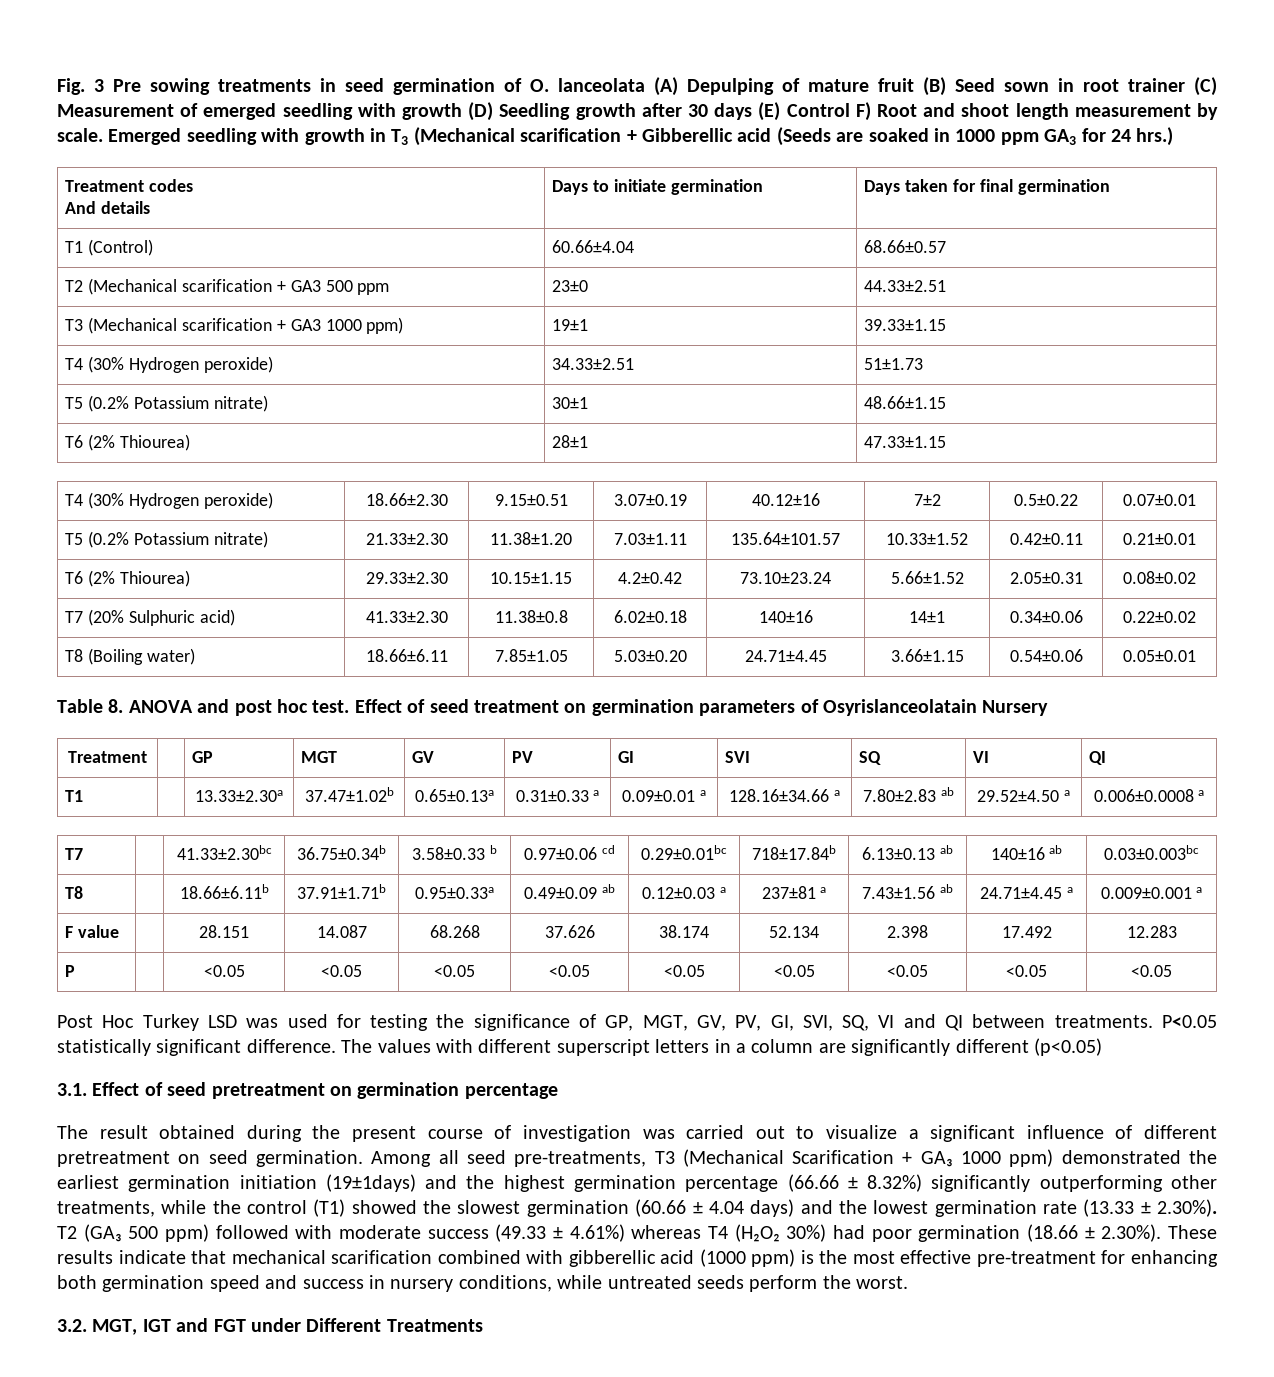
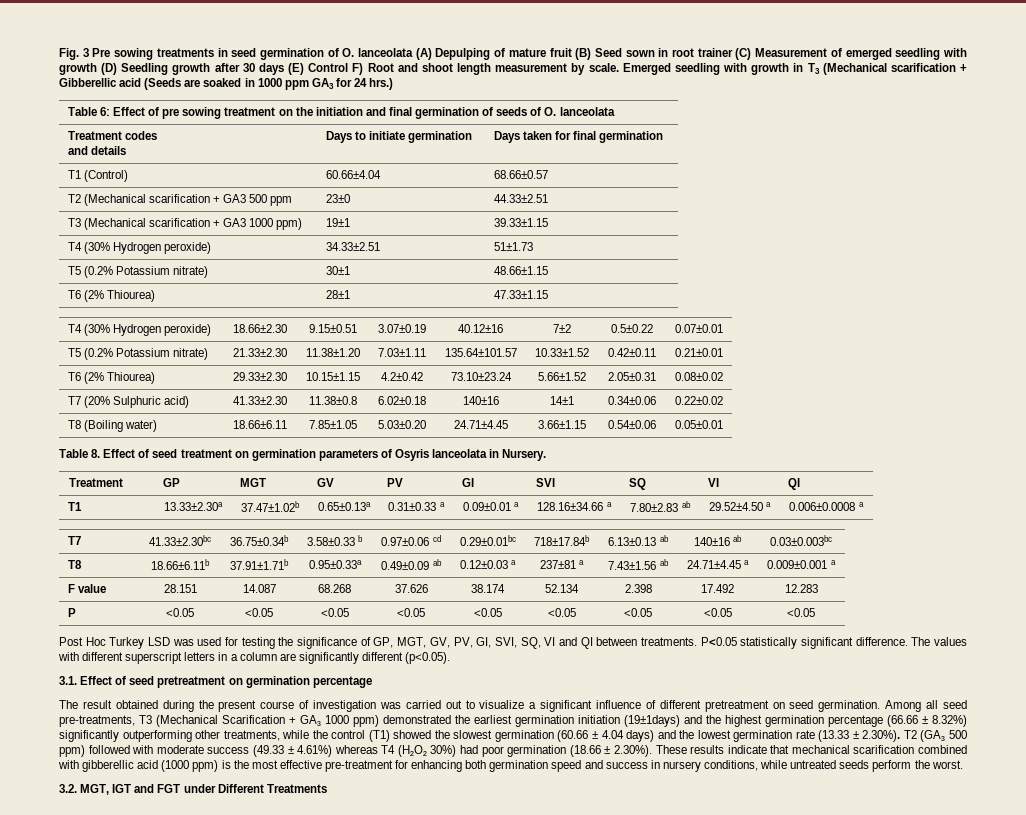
+ Table 6: Effect of pre sowing treatment on the initiation and final germination of seeds of O. lanceolata
  Treatment codes
- And details | Days to initiate germination | Days taken for final germination
+ and details | Days to initiate germination | Days taken for final germination
- Table 8. ANOVA and post hoc test. Effect of seed treatment on germination parameters of Osyrislanceolatain Nursery
+ Table 8. Effect of seed treatment on germination parameters of Osyris lanceolata in Nursery.
- The values with different superscript letters in a column are significantly different (p<0.05)
+ The values with different superscript letters in a column are significantly different (p<0.05).

